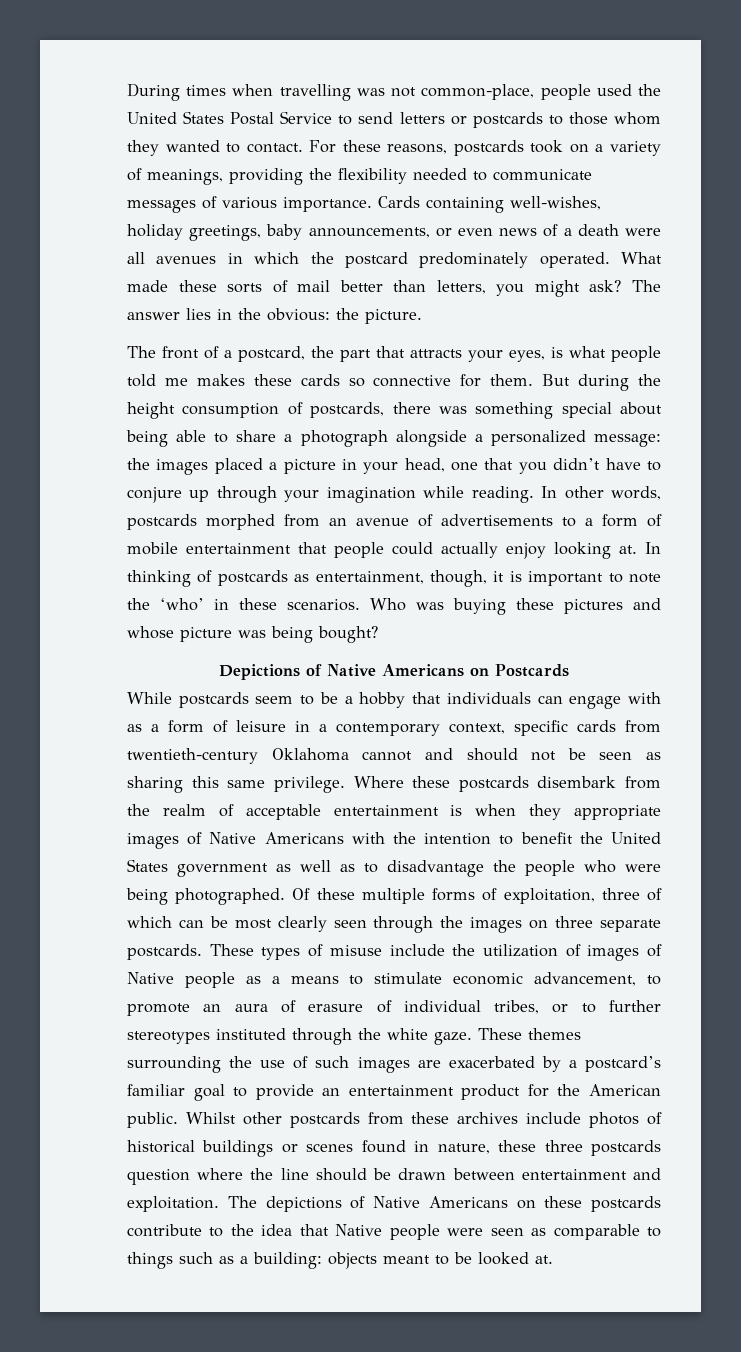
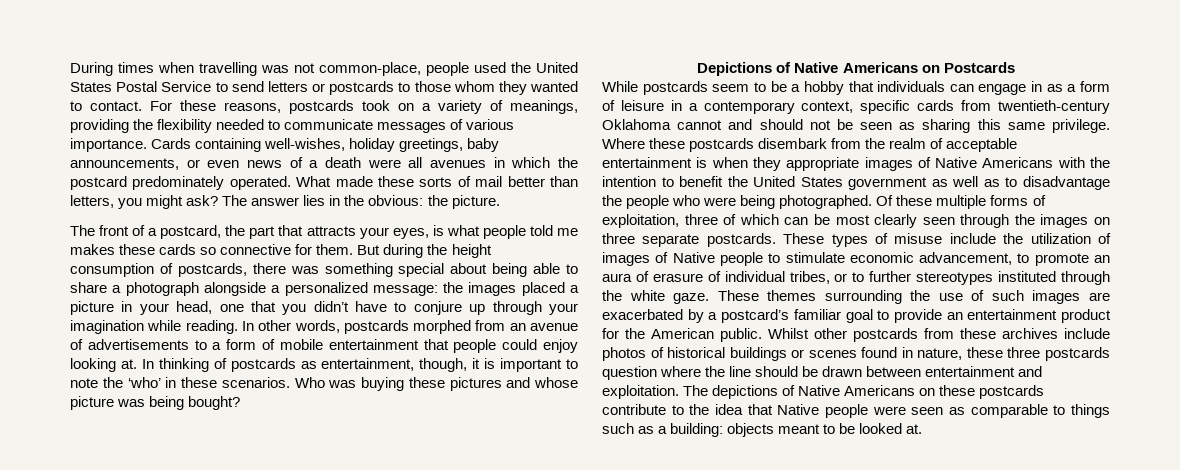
- In other words, postcards morphed from an avenue of advertisements to a form of mobile entertainment that people could actually enjoy looking at.
+ In other words, postcards morphed from an avenue of advertisements to a form of mobile entertainment that people could enjoy looking at.
- While postcards seem to be a hobby that individuals can engage with as a form of leisure in a contemporary context, specific cards from twentieth-century Oklahoma cannot and should not be seen as sharing this same privilege.
+ While postcards seem to be a hobby that individuals can engage in as a form of leisure in a contemporary context, specific cards from twentieth-century Oklahoma cannot and should not be seen as sharing this same privilege.
- These types of misuse include the utilization of images of Native people as a means to stimulate economic advancement, to promote an aura of erasure of individual tribes, or to further stereotypes instituted through the white gaze.
+ These types of misuse include the utilization of images of Native people to stimulate economic advancement, to promote an aura of erasure of individual tribes, or to further stereotypes instituted through the white gaze.

